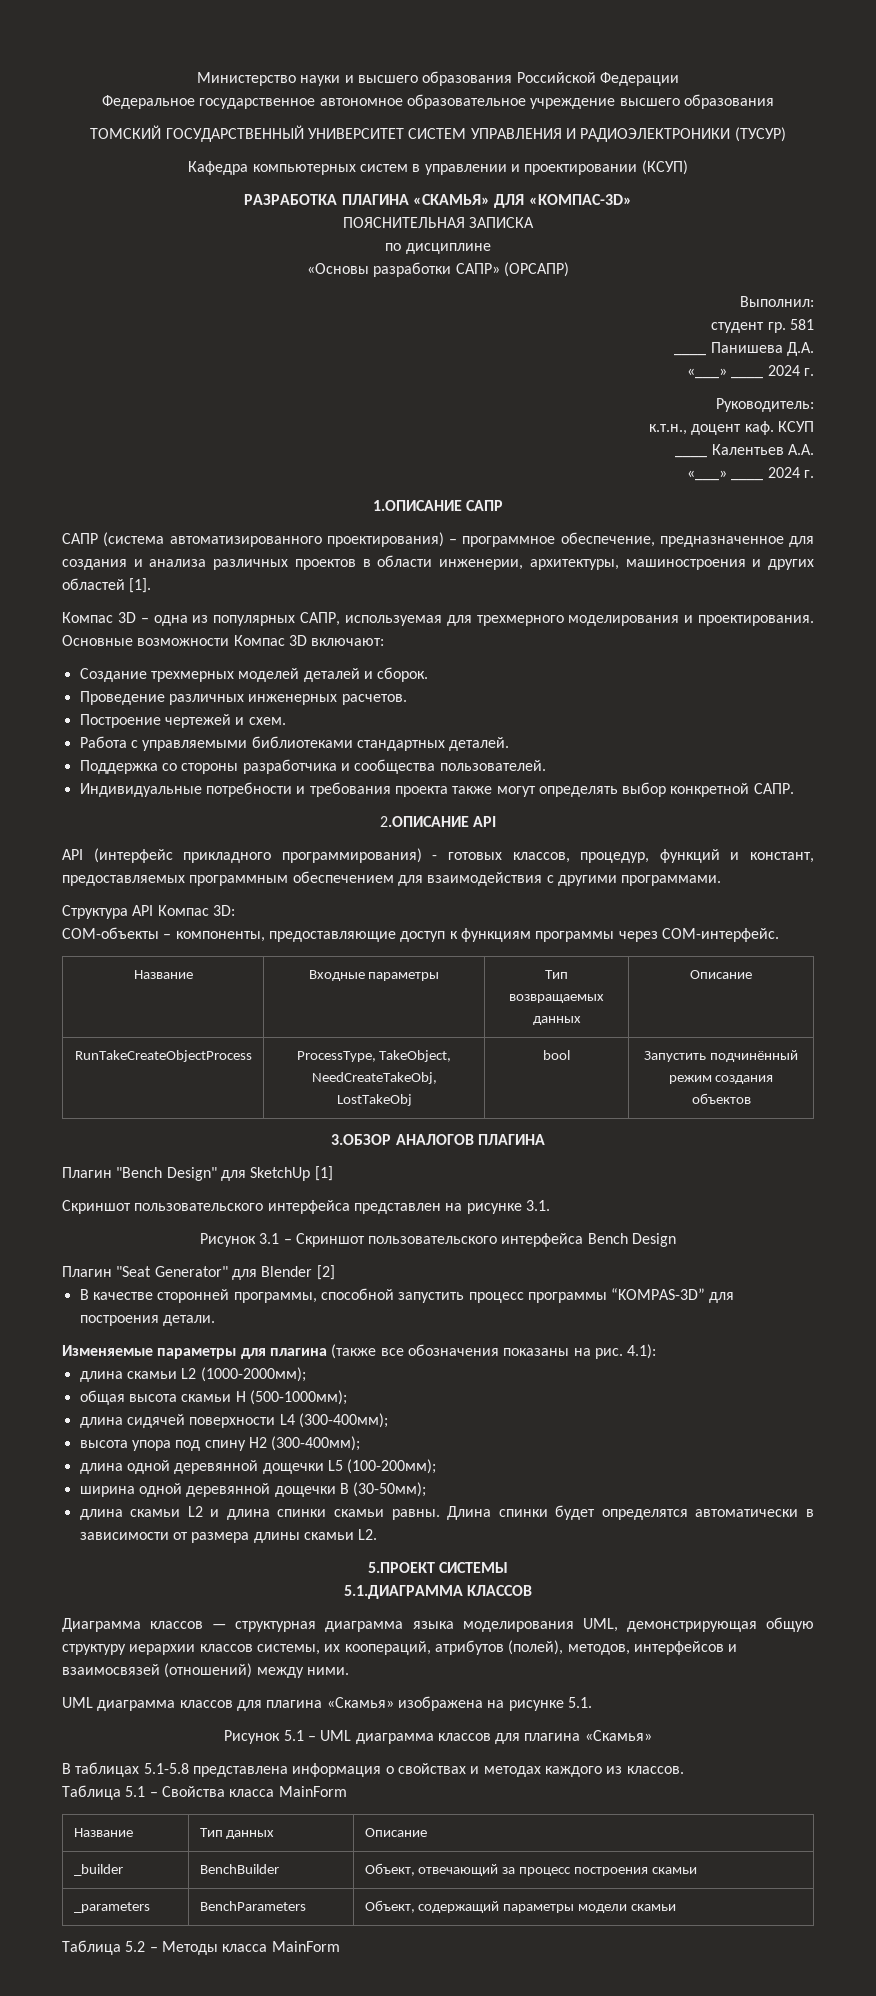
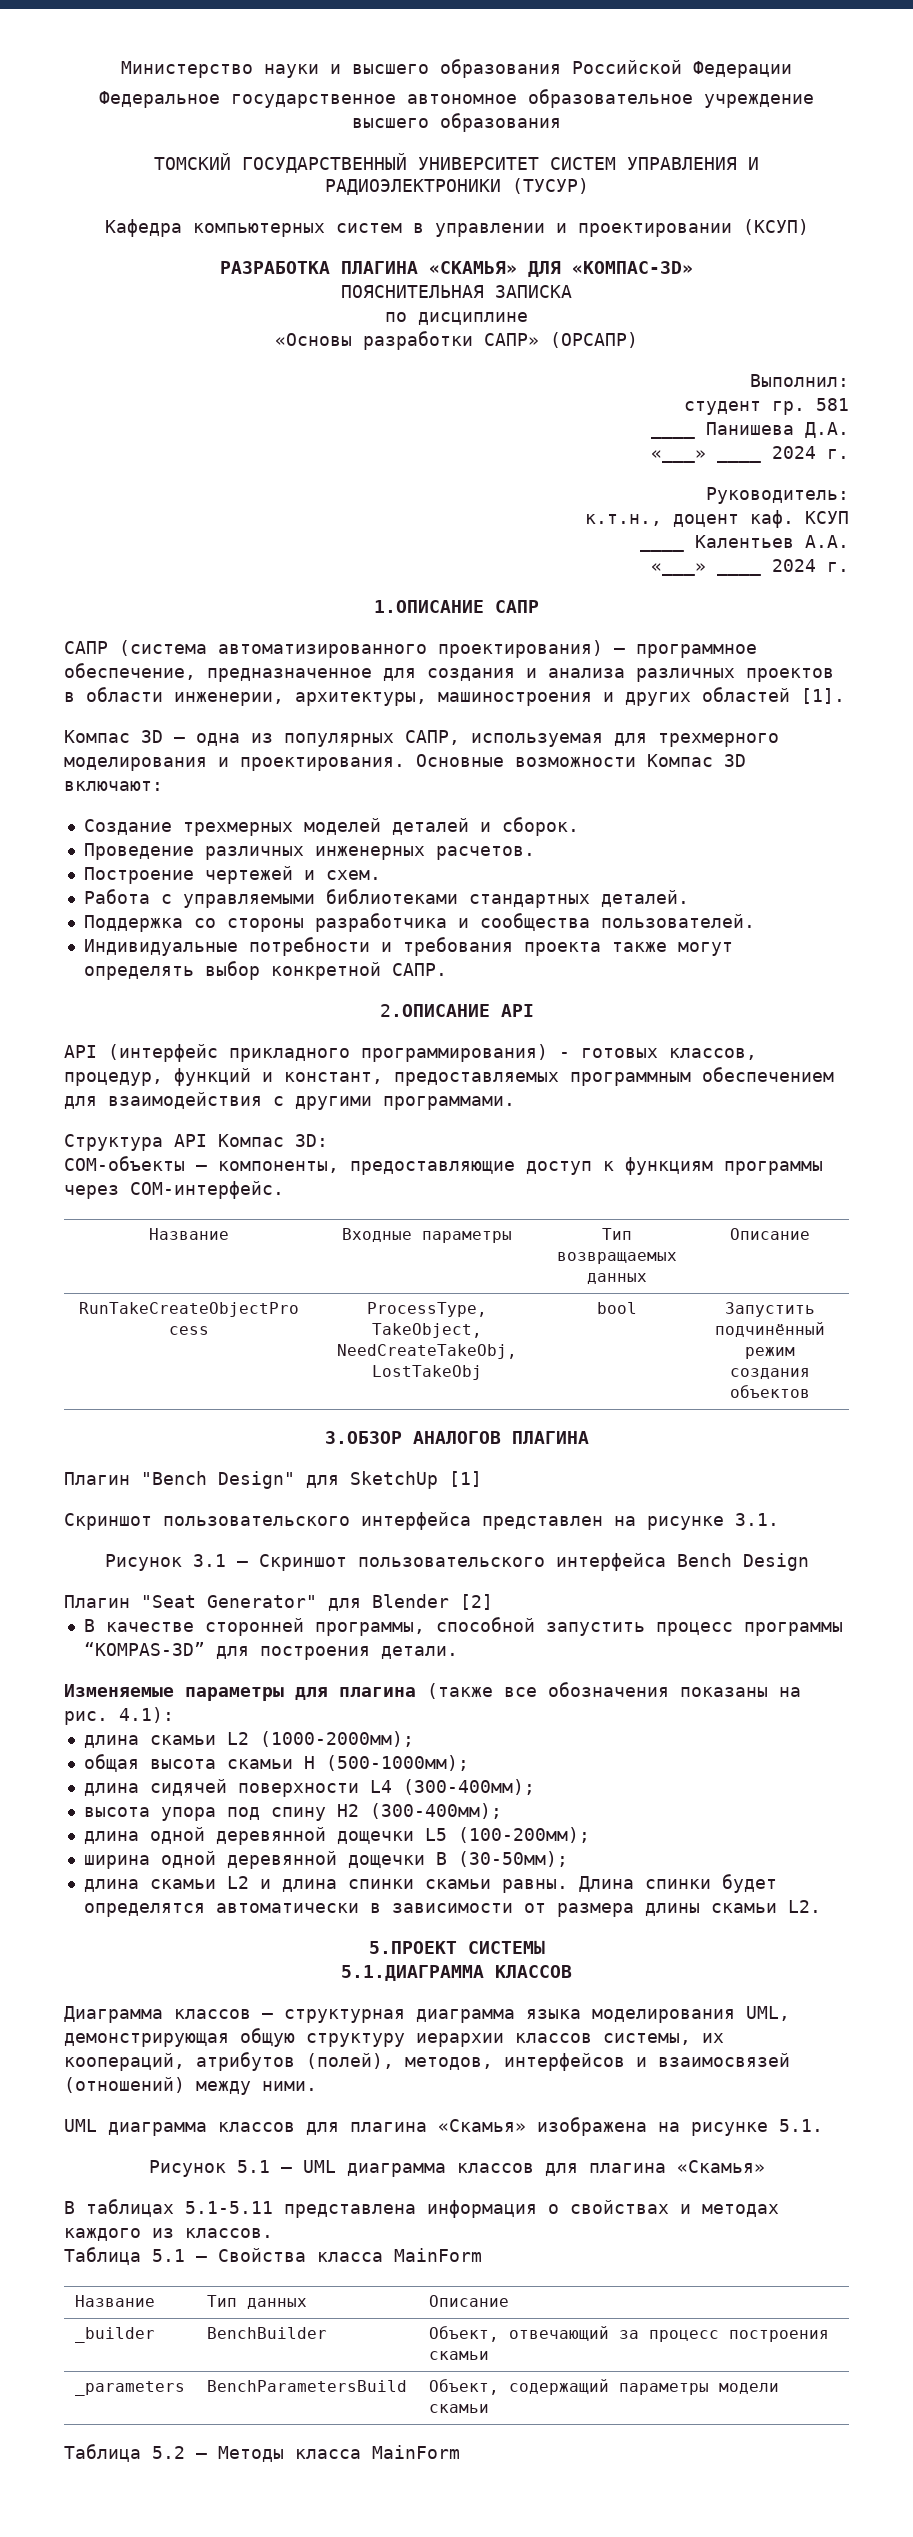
- В таблицах 5.1-5.8 представлена информация о свойствах и методах каждого из классов.
+ В таблицах 5.1-5.11 представлена информация о свойствах и методах каждого из классов.
- _parameters | BenchParameters | Объект, содержащий параметры модели скамьи
+ _parameters | BenchParametersBuild | Объект, содержащий параметры модели скамьи

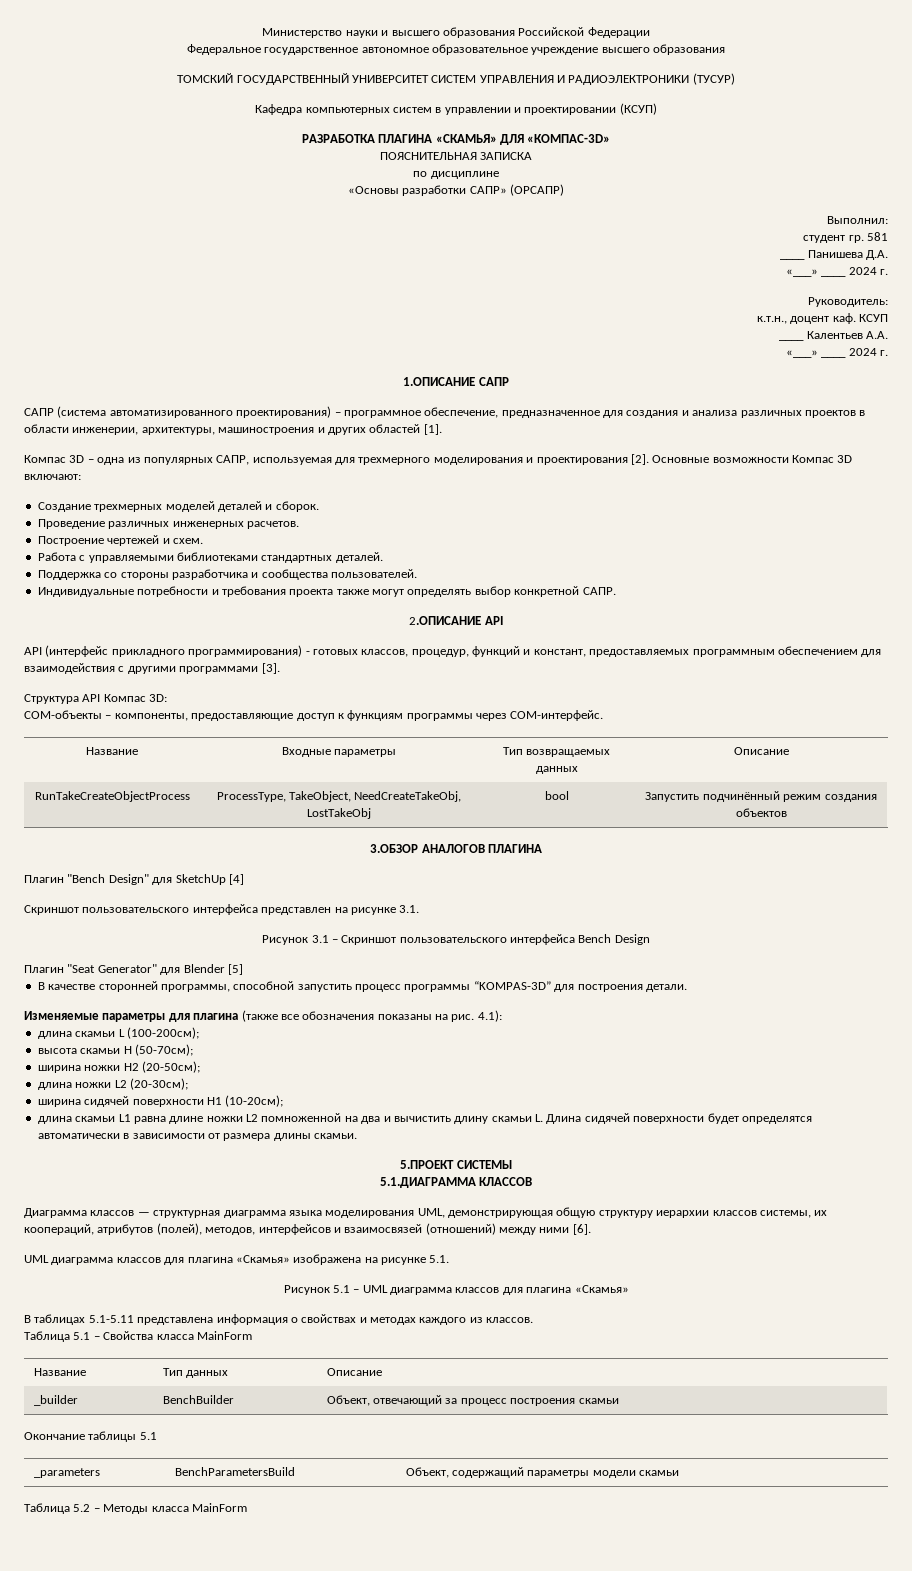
- Компас 3D – одна из популярных САПР, используемая для трехмерного моделирования и проектирования.
+ Компас 3D – одна из популярных САПР, используемая для трехмерного моделирования и проектирования [2].
- API (интерфейс прикладного программирования) - готовых классов, процедур, функций и констант, предоставляемых программным обеспечением для взаимодействия с другими программами.
+ API (интерфейс прикладного программирования) - готовых классов, процедур, функций и констант, предоставляемых программным обеспечением для взаимодействия с другими программами [3].
- Плагин "Bench Design" для SketchUp [1]
+ Плагин "Bench Design" для SketchUp [4]
- Плагин "Seat Generator" для Blender [2]
+ Плагин "Seat Generator" для Blender [5]
- длина скамьи L2 (1000-2000мм);
- общая высота скамьи H (500-1000мм);
- длина сидячей поверхности L4 (300-400мм);
- высота упора под спину H2 (300-400мм);
- длина одной деревянной дощечки L5 (100-200мм);
- ширина одной деревянной дощечки B (30-50мм);
- длина скамьи L2 и длина спинки скамьи равны. Длина спинки будет определятся автоматически в зависимости от размера длины скамьи L2.
+ длина скамьи L (100-200см);
+ высота скамьи H (50-70см);
+ ширина ножки H2 (20-50см);
+ длина ножки L2 (20-30см);
+ ширина сидячей поверхности H1 (10-20см);
+ длина скамьи L1 равна длине ножки L2 помноженной на два и вычистить длину скамьи L. Длина сидячей поверхности будет определятся автоматически в зависимости от размера длины скамьи.
- Диаграмма классов — структурная диаграмма языка моделирования UML, демонстрирующая общую структуру иерархии классов системы, их коопераций, атрибутов (полей), методов, интерфейсов и взаимосвязей (отношений) между ними.
+ Диаграмма классов — структурная диаграмма языка моделирования UML, демонстрирующая общую структуру иерархии классов системы, их коопераций, атрибутов (полей), методов, интерфейсов и взаимосвязей (отношений) между ними [6].
+ Окончание таблицы 5.1

